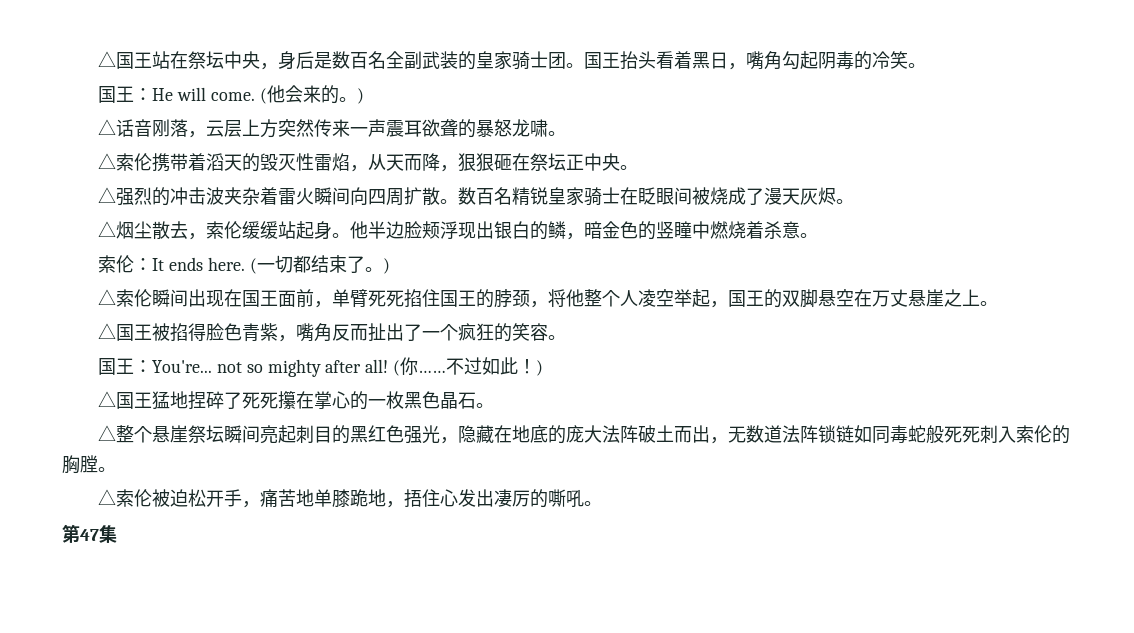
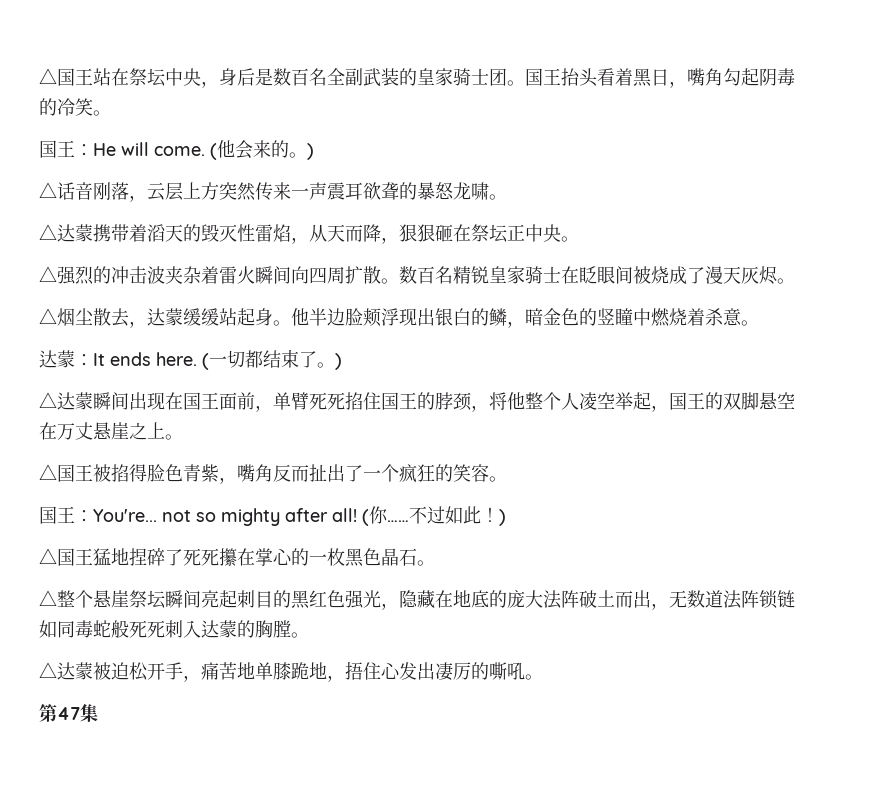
- △索伦携带着滔天的毁灭性雷焰，从天而降，狠狠砸在祭坛正中央。
+ △达蒙携带着滔天的毁灭性雷焰，从天而降，狠狠砸在祭坛正中央。
- △烟尘散去，索伦缓缓站起身。
+ △烟尘散去，达蒙缓缓站起身。
- 索伦：It ends here.
+ 达蒙：It ends here.
- △索伦瞬间出现在国王面前，单臂死死掐住国王的脖颈，将他整个人凌空举起，国王的双脚悬空在万丈悬崖之上。
+ △达蒙瞬间出现在国王面前，单臂死死掐住国王的脖颈，将他整个人凌空举起，国王的双脚悬空在万丈悬崖之上。
- △整个悬崖祭坛瞬间亮起刺目的黑红色强光，隐藏在地底的庞大法阵破土而出，无数道法阵锁链如同毒蛇般死死刺入索伦的胸膛。
+ △整个悬崖祭坛瞬间亮起刺目的黑红色强光，隐藏在地底的庞大法阵破土而出，无数道法阵锁链如同毒蛇般死死刺入达蒙的胸膛。
- △索伦被迫松开手，痛苦地单膝跪地，捂住心发出凄厉的嘶吼。
+ △达蒙被迫松开手，痛苦地单膝跪地，捂住心发出凄厉的嘶吼。

